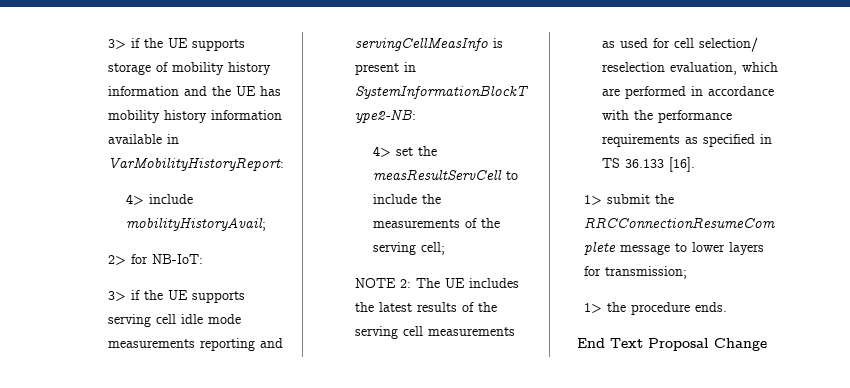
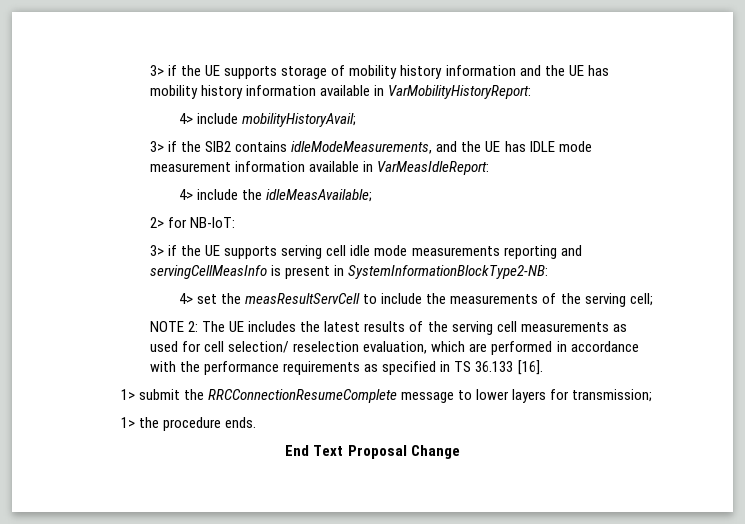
+ 3> if the SIB2 contains idleModeMeasurements, and the UE has IDLE mode measurement information available in VarMeasIdleReport:
+ 4> include the idleMeasAvailable;

